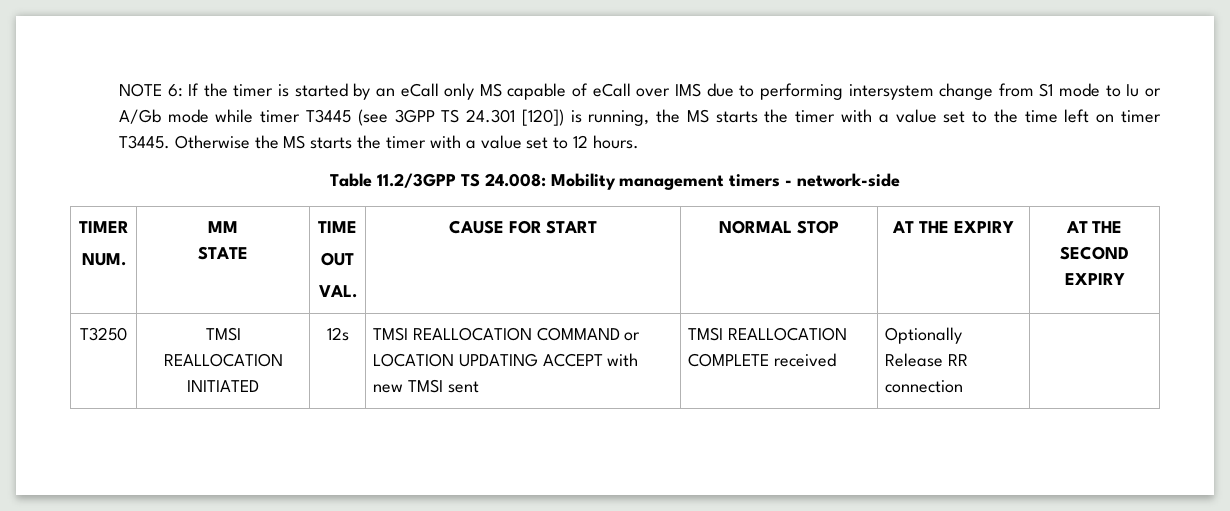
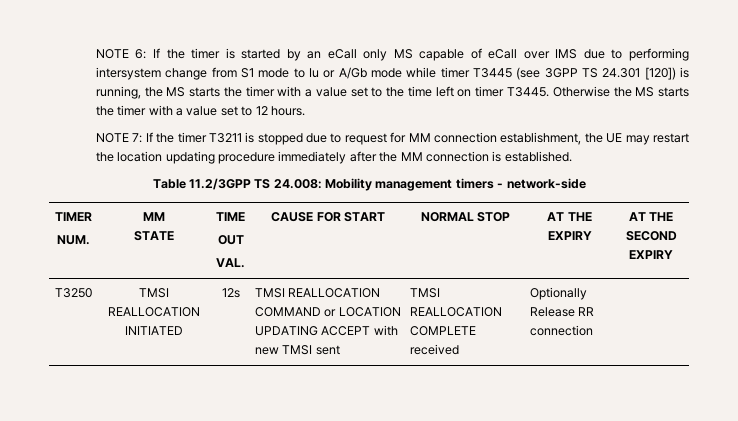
+ NOTE 7: If the timer T3211 is stopped due to request for MM connection establishment, the UE may restart the location updating procedure immediately after the MM connection is established.

